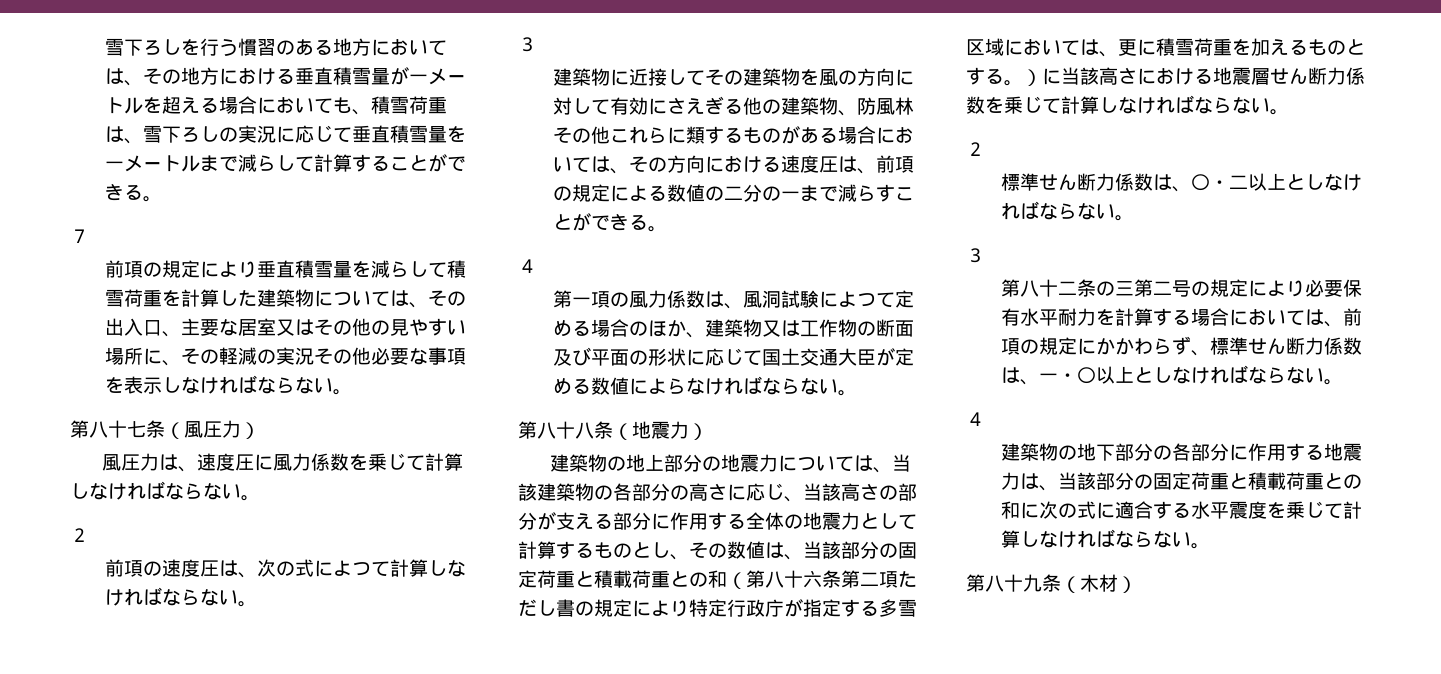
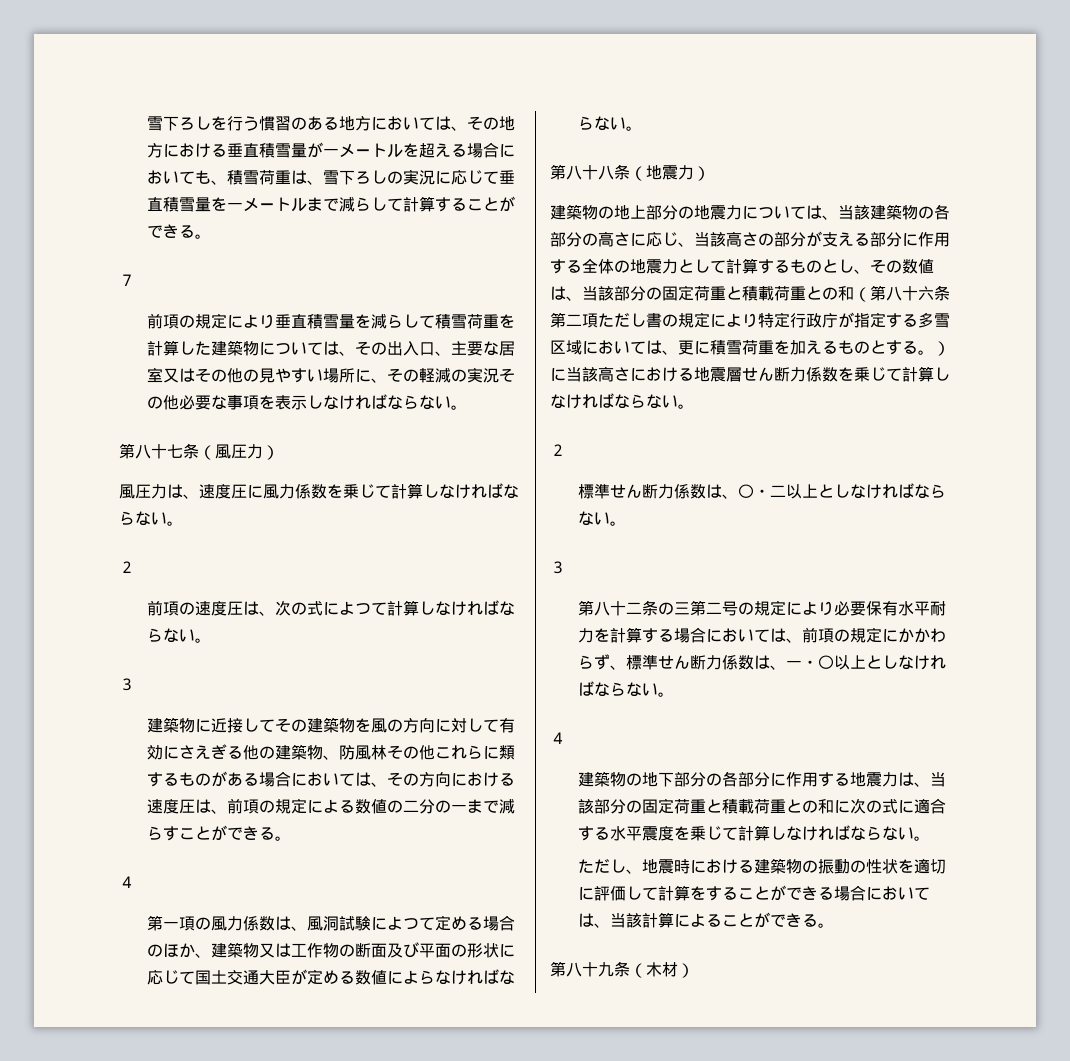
+ ただし、地震時における建築物の振動の性状を適切に評価して計算をすることができる場合においては、当該計算によることができる。

